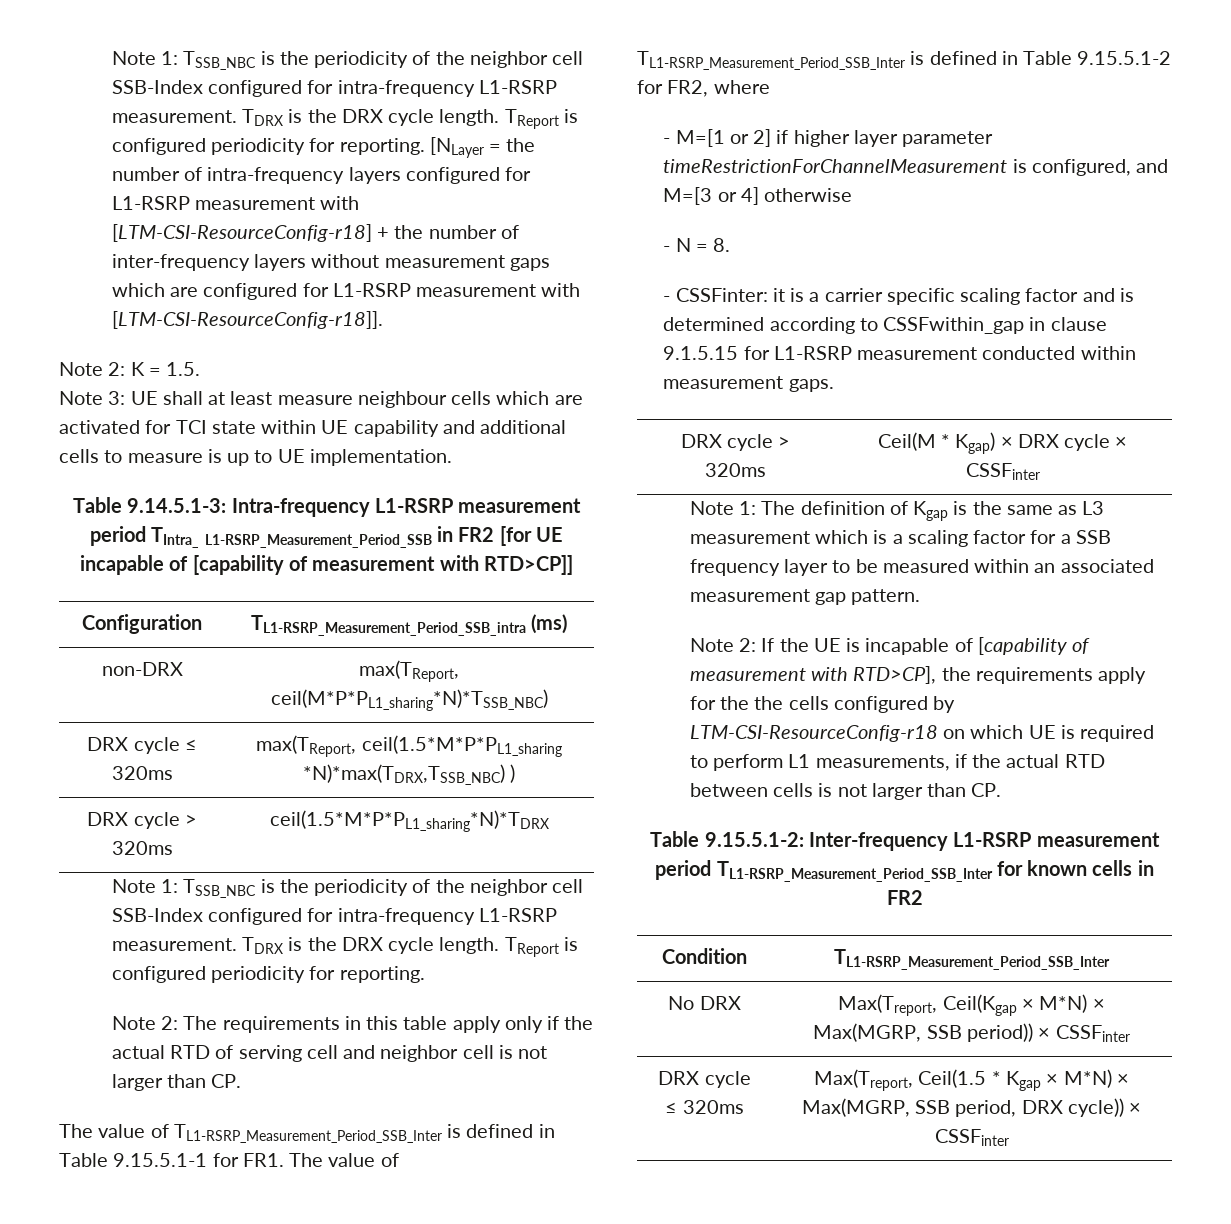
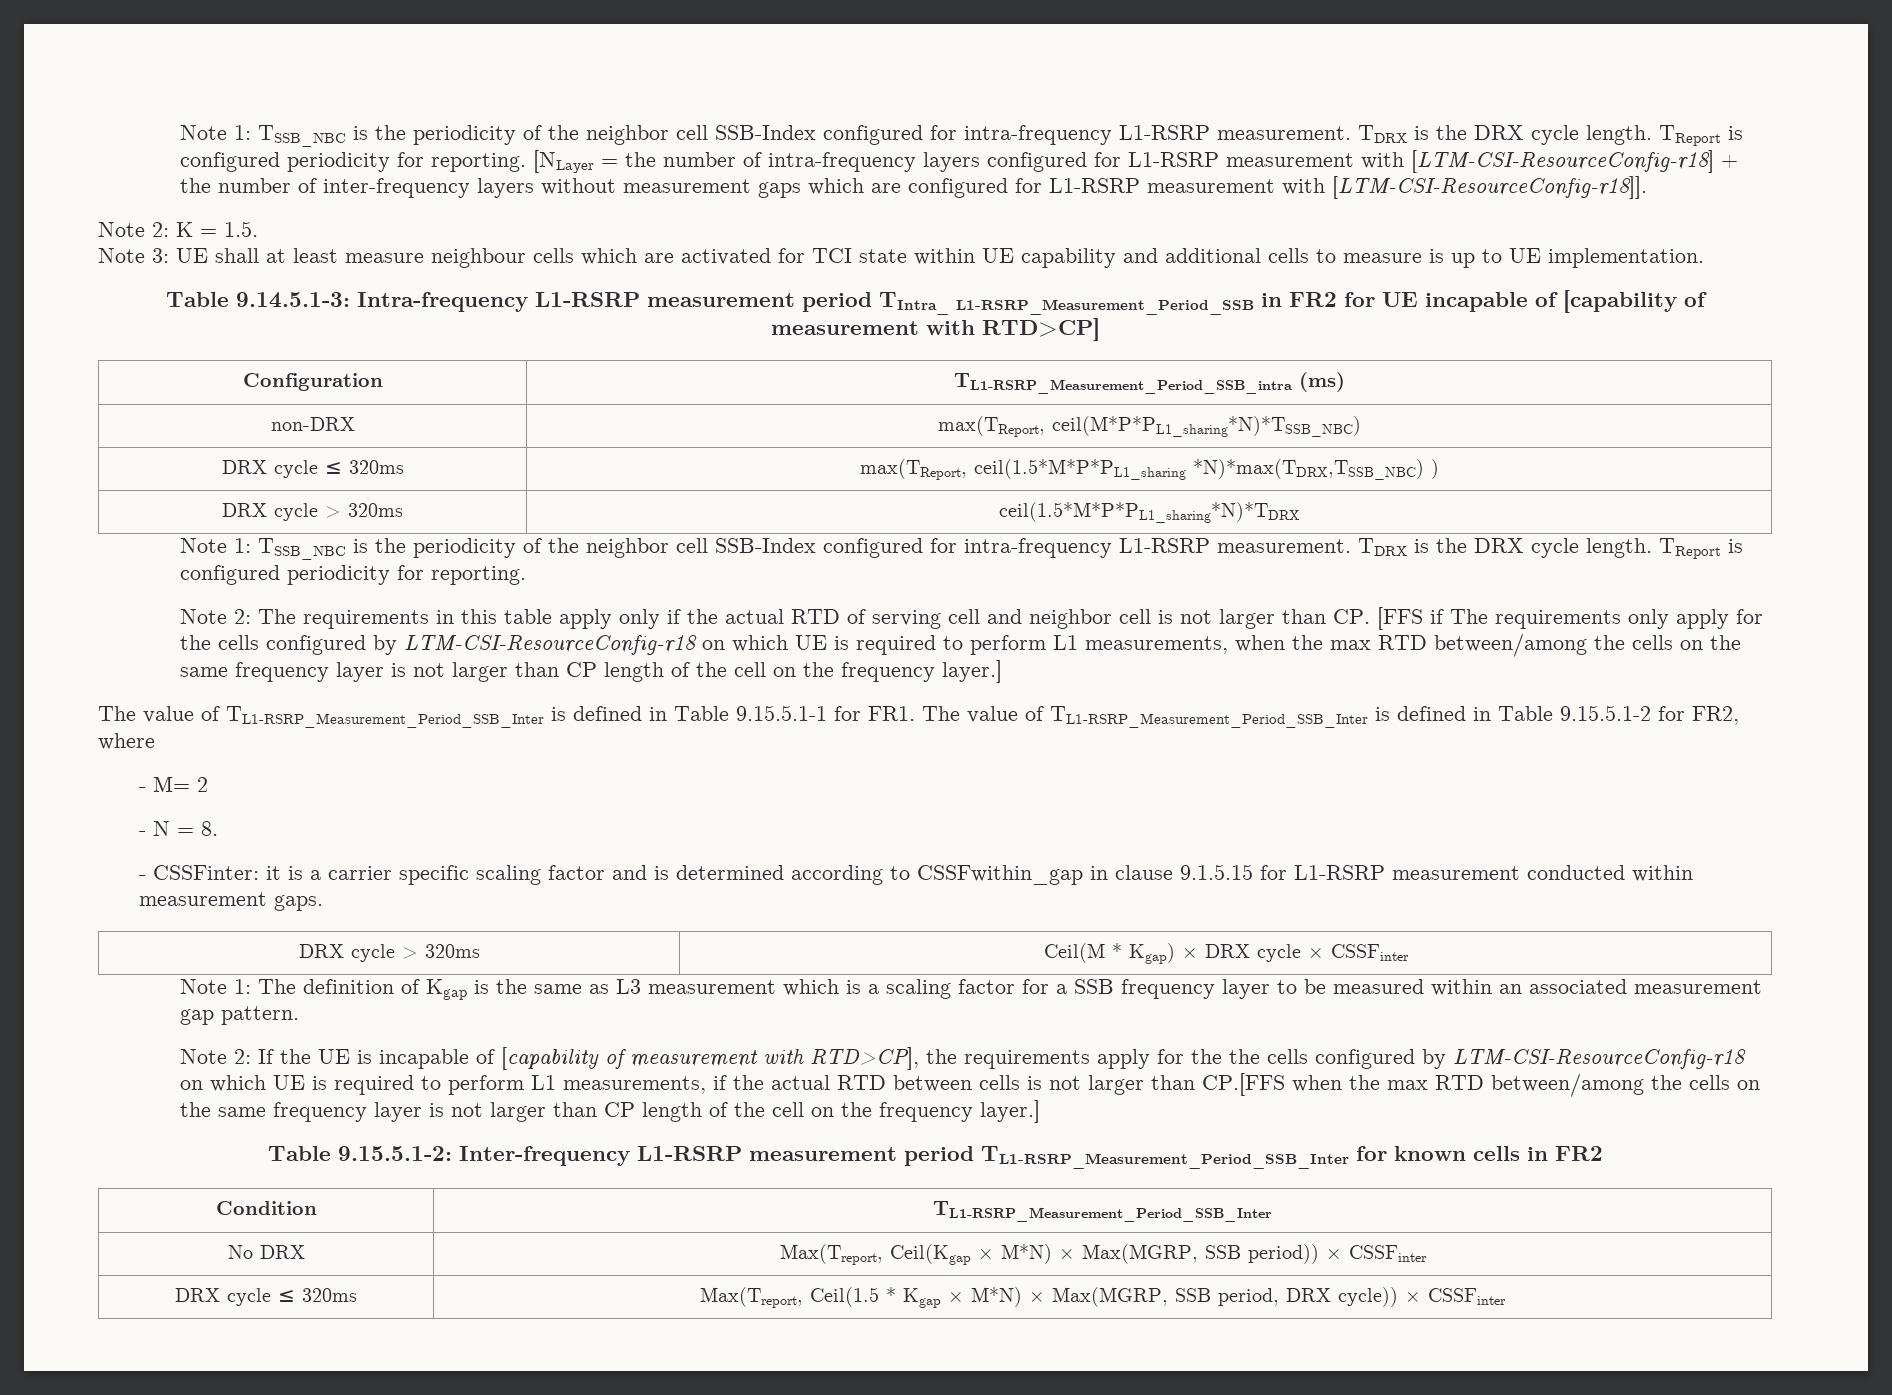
- Table 9.14.5.1-3: Intra-frequency L1-RSRP measurement period TIntra_ L1-RSRP_Measurement_Period_SSB in FR2 [for UE incapable of [capability of measurement with RTD>CP]]
+ Table 9.14.5.1-3: Intra-frequency L1-RSRP measurement period TIntra_ L1-RSRP_Measurement_Period_SSB in FR2 for UE incapable of [capability of measurement with RTD>CP]
- Note 2: The requirements in this table apply only if the actual RTD of serving cell and neighbor cell is not larger than CP.
+ Note 2: The requirements in this table apply only if the actual RTD of serving cell and neighbor cell is not larger than CP. [FFS if The requirements only apply for the cells configured by LTM-CSI-ResourceConfig-r18 on which UE is required to perform L1 measurements, when the max RTD between/among the cells on the same frequency layer is not larger than CP length of the cell on the frequency layer.]
- - M=[1 or 2] if higher layer parameter timeRestrictionForChannelMeasurement is configured, and M=[3 or 4] otherwise
+ - M= 2
- Note 2: If the UE is incapable of [capability of measurement with RTD>CP], the requirements apply for the the cells configured by LTM-CSI-ResourceConfig-r18 on which UE is required to perform L1 measurements, if the actual RTD between cells is not larger than CP.
+ Note 2: If the UE is incapable of [capability of measurement with RTD>CP], the requirements apply for the the cells configured by LTM-CSI-ResourceConfig-r18 on which UE is required to perform L1 measurements, if the actual RTD between cells is not larger than CP.[FFS when the max RTD between/among the cells on the same frequency layer is not larger than CP length of the cell on the frequency layer.]

